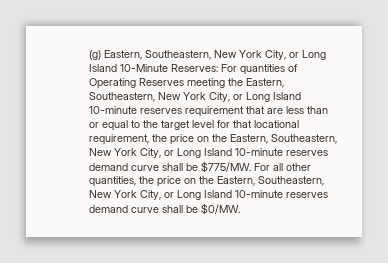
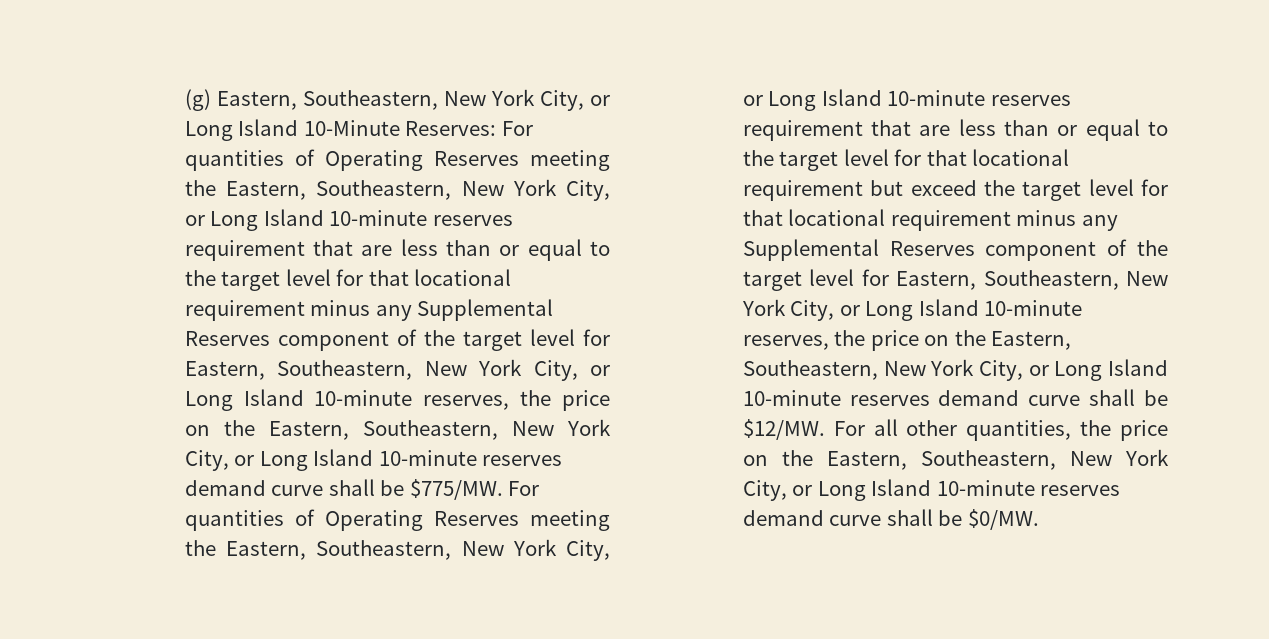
- For quantities of Operating Reserves meeting the Eastern, Southeastern, New York City, or Long Island 10-minute reserves requirement that are less than or equal to the target level for that locational requirement, the price on the Eastern, Southeastern, New York City, or Long Island 10-minute reserves demand curve shall be $775/MW.
+ For quantities of Operating Reserves meeting the Eastern, Southeastern, New York City, or Long Island 10-minute reserves requirement that are less than or equal to the target level for that locational requirement minus any Supplemental Reserves component of the target level for Eastern, Southeastern, New York City, or Long Island 10-minute reserves, the price on the Eastern, Southeastern, New York City, or Long Island 10-minute reserves demand curve shall be $775/MW.
- For all other quantities, the price on the Eastern, Southeastern, New York City, or Long Island 10-minute reserves demand curve shall be $0/MW.
+ For quantities of Operating Reserves meeting the Eastern, Southeastern, New York City, or Long Island 10-minute reserves requirement that are less than or equal to the target level for that locational requirement but exceed the target level for that locational requirement minus any Supplemental Reserves component of the target level for Eastern, Southeastern, New York City, or Long Island 10-minute reserves, the price on the Eastern, Southeastern, New York City, or Long Island 10-minute reserves demand curve shall be $12/MW. For all other quantities, the price on the Eastern, Southeastern, New York City, or Long Island 10-minute reserves demand curve shall be $0/MW.

